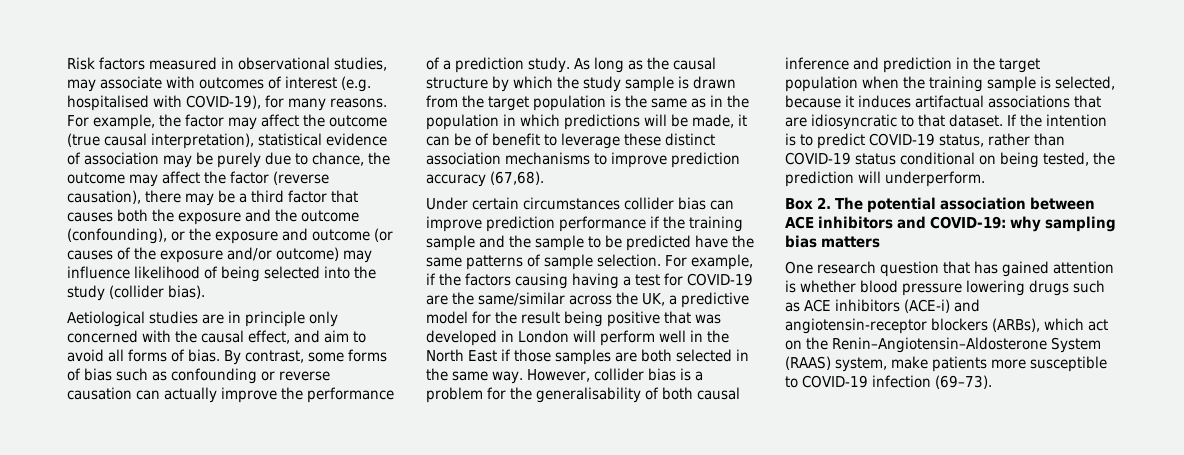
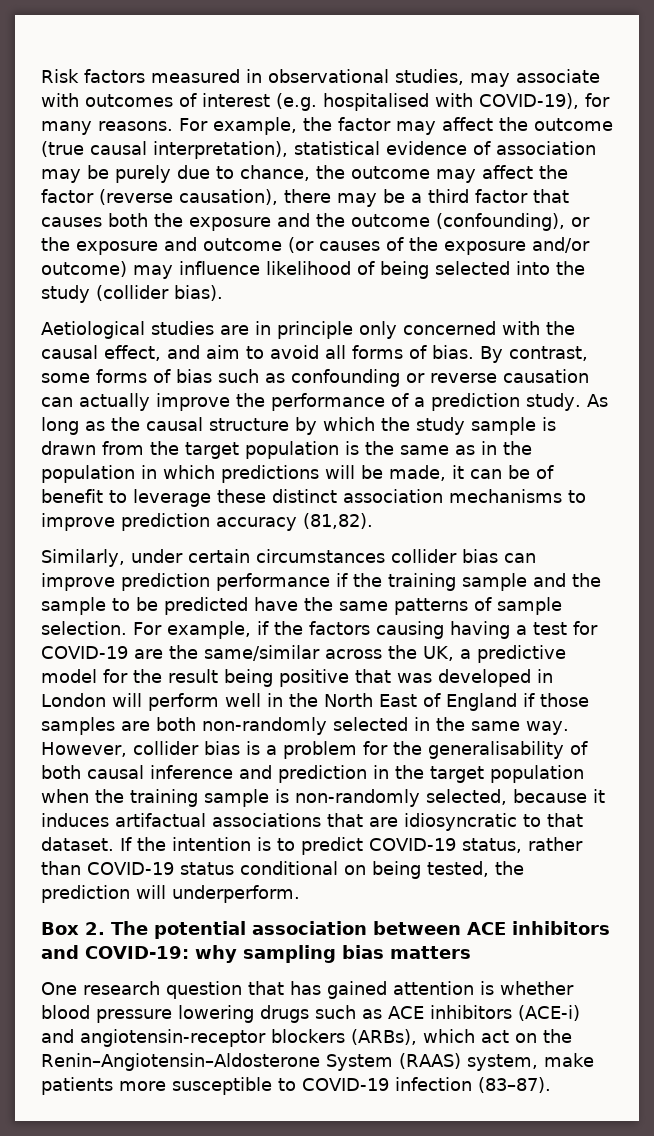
- As long as the causal structure by which the study sample is drawn from the target population is the same as in the population in which predictions will be made, it can be of benefit to leverage these distinct association mechanisms to improve prediction accuracy (67,68).
- Under certain circumstances collider bias can improve prediction performance if the training sample and the sample to be predicted have the same patterns of sample selection.
+ As long as the causal structure by which the study sample is drawn from the target population is the same as in the population in which predictions will be made, it can be of benefit to leverage these distinct association mechanisms to improve prediction accuracy (81,82).
+ Similarly, under certain circumstances collider bias can improve prediction performance if the training sample and the sample to be predicted have the same patterns of sample selection.
- For example, if the factors causing having a test for COVID-19 are the same/similar across the UK, a predictive model for the result being positive that was developed in London will perform well in the North East if those samples are both selected in the same way.
+ For example, if the factors causing having a test for COVID-19 are the same/similar across the UK, a predictive model for the result being positive that was developed in London will perform well in the North East of England if those samples are both non-randomly selected in the same way.
- However, collider bias is a problem for the generalisability of both causal inference and prediction in the target population when the training sample is selected, because it induces artifactual associations that are idiosyncratic to that dataset.
+ However, collider bias is a problem for the generalisability of both causal inference and prediction in the target population when the training sample is non-randomly selected, because it induces artifactual associations that are idiosyncratic to that dataset.
- One research question that has gained attention is whether blood pressure lowering drugs such as ACE inhibitors (ACE-i) and angiotensin-receptor blockers (ARBs), which act on the Renin–Angiotensin–Aldosterone System (RAAS) system, make patients more susceptible to COVID-19 infection (69–73).
+ One research question that has gained attention is whether blood pressure lowering drugs such as ACE inhibitors (ACE-i) and angiotensin-receptor blockers (ARBs), which act on the Renin–Angiotensin–Aldosterone System (RAAS) system, make patients more susceptible to COVID-19 infection (83–87).

